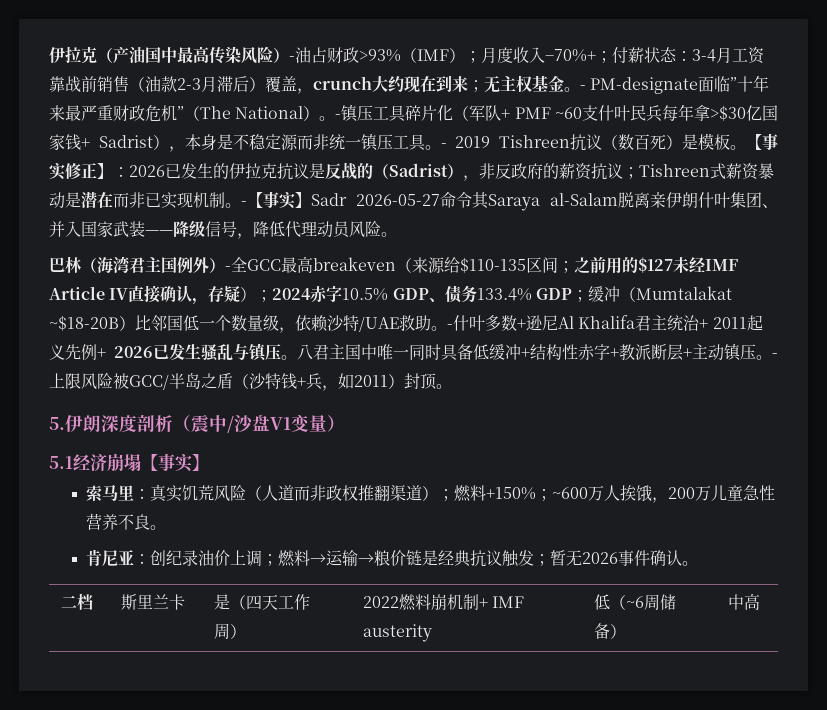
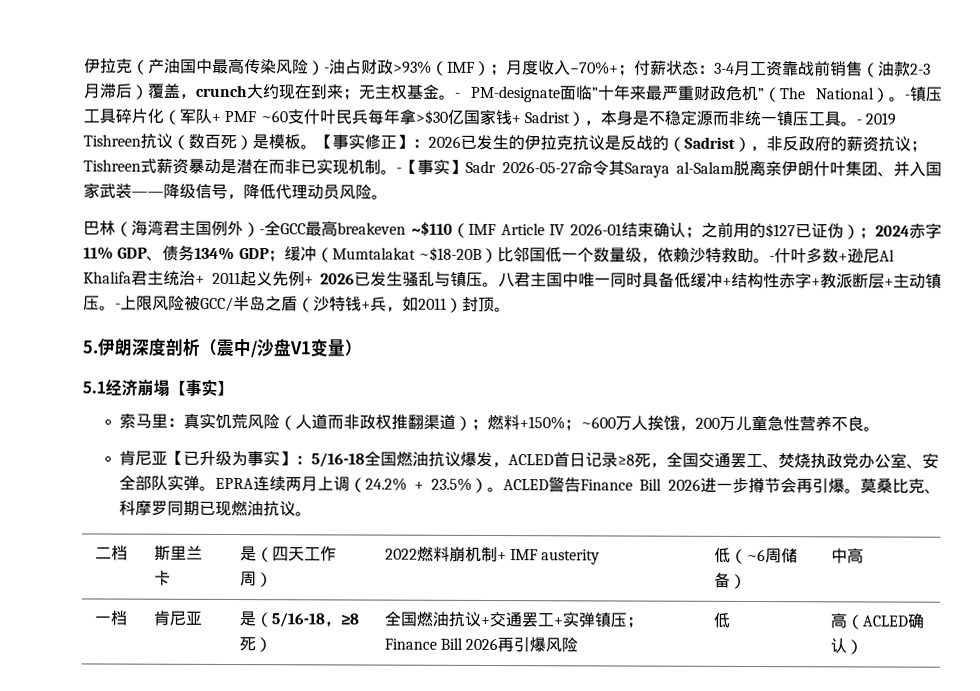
- 巴林（海湾君主国例外）-全GCC最高breakeven（来源给$110-135区间；之前用的$127未经IMF Article IV直接确认，存疑）；2024赤字10.5% GDP、债务133.4% GDP；缓冲（Mumtalakat ~$18-20B）比邻国低一个数量级，依赖沙特/UAE救助。
+ 巴林（海湾君主国例外）-全GCC最高breakeven ~$110（IMF Article IV 2026-01结束确认；之前用的$127已证伪）；2024赤字11% GDP、债务134% GDP；缓冲（Mumtalakat ~$18-20B）比邻国低一个数量级，依赖沙特救助。
- 肯尼亚：创纪录油价上调；燃料→运输→粮价链是经典抗议触发；暂无2026事件确认。
+ 肯尼亚【已升级为事实】：5/16-18全国燃油抗议爆发，ACLED首日记录≥8死，全国交通罢工、焚烧执政党办公室、安全部队实弹。EPRA连续两月上调（24.2% + 23.5%）。ACLED警告Finance Bill 2026进一步撙节会再引爆。莫桑比克、科摩罗同期已现燃油抗议。
+ 一档 | 肯尼亚 | 是（5/16-18，≥8死） | 全国燃油抗议+交通罢工+实弹镇压；Finance Bill 2026再引爆风险 | 低 | 高（ACLED确认）

